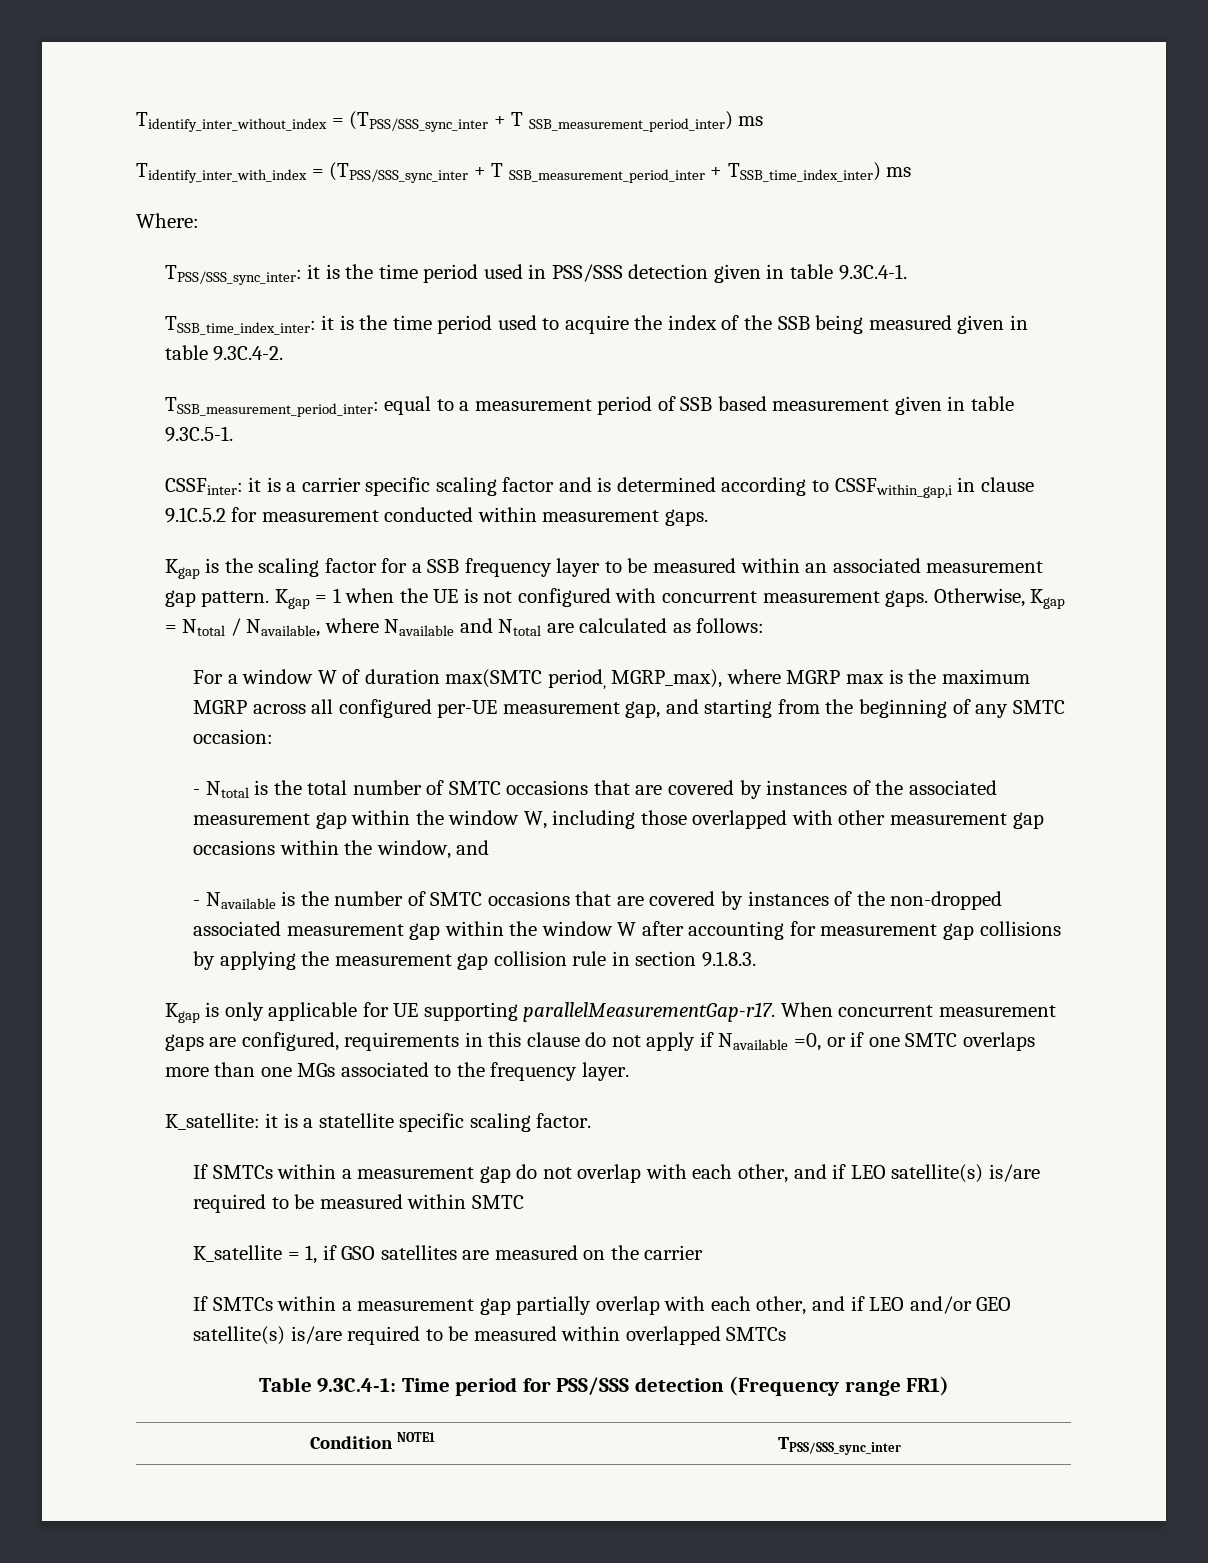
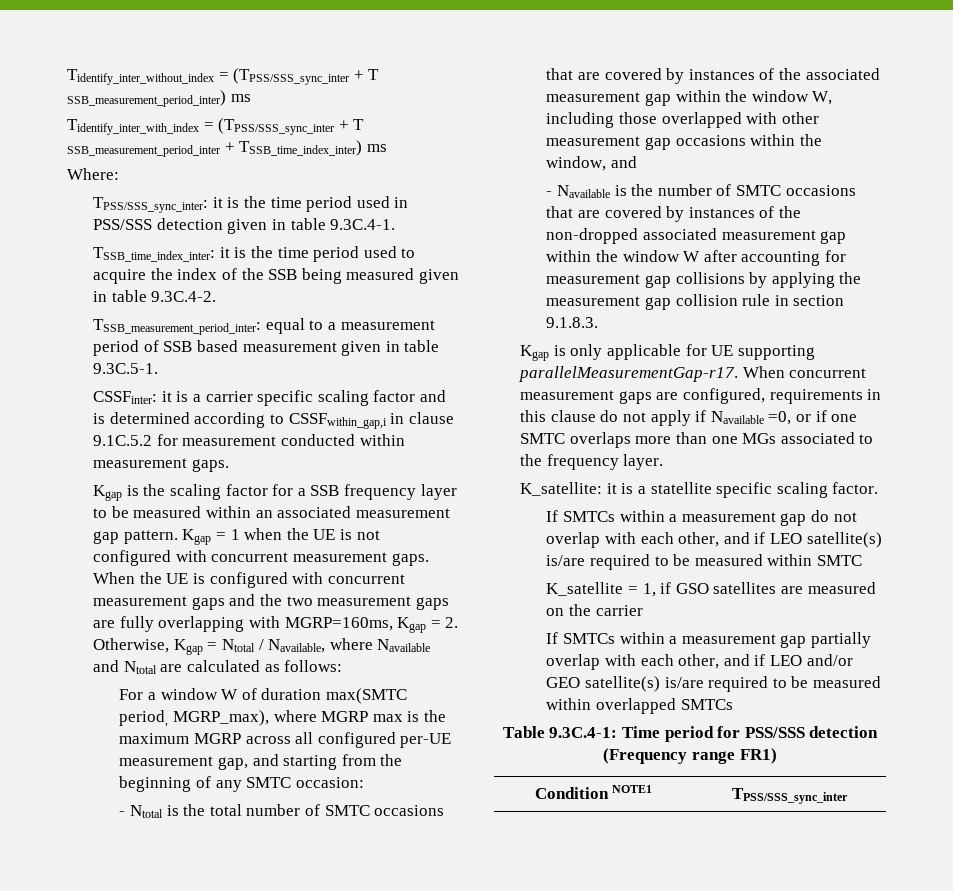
- Otherwise, Kgap = Ntotal / Navailable, where Navailable and Ntotal are calculated as follows:
+ When the UE is configured with concurrent measurement gaps and the two measurement gaps are fully overlapping with MGRP=160ms, Kgap = 2. Otherwise, Kgap = Ntotal / Navailable, where Navailable and Ntotal are calculated as follows:

